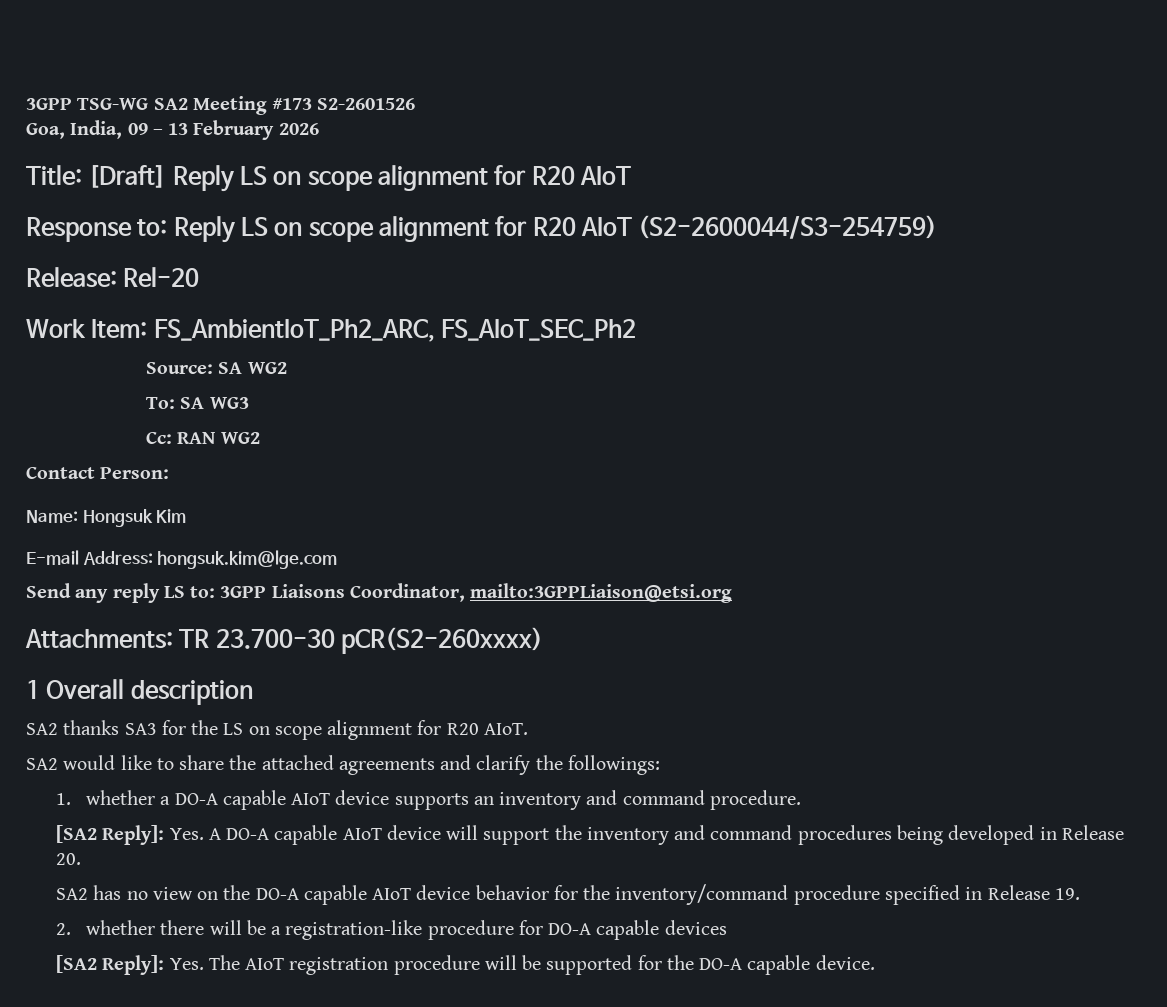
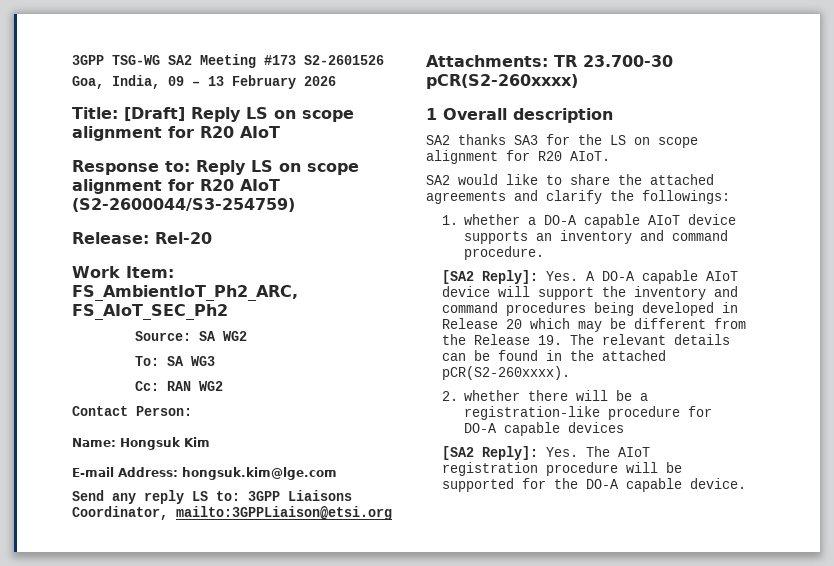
- [SA2 Reply]: Yes. A DO-A capable AIoT device will support the inventory and command procedures being developed in Release 20.
- SA2 has no view on the DO-A capable AIoT device behavior for the inventory/command procedure specified in Release 19.
+ [SA2 Reply]: Yes. A DO-A capable AIoT device will support the inventory and command procedures being developed in Release 20 which may be different from the Release 19. The relevant details can be found in the attached pCR(S2-260xxxx).

